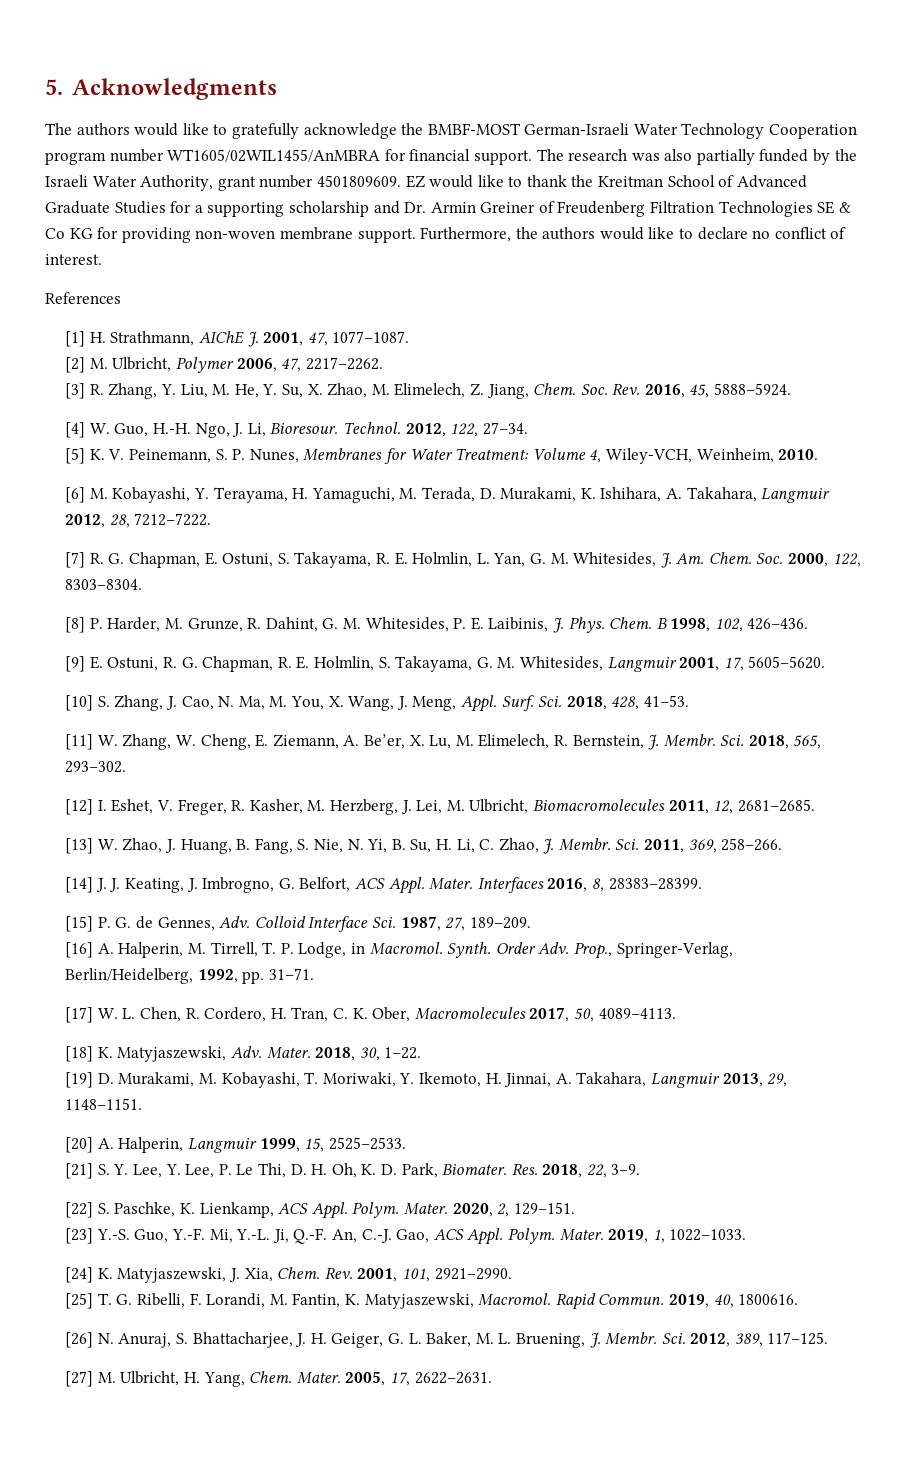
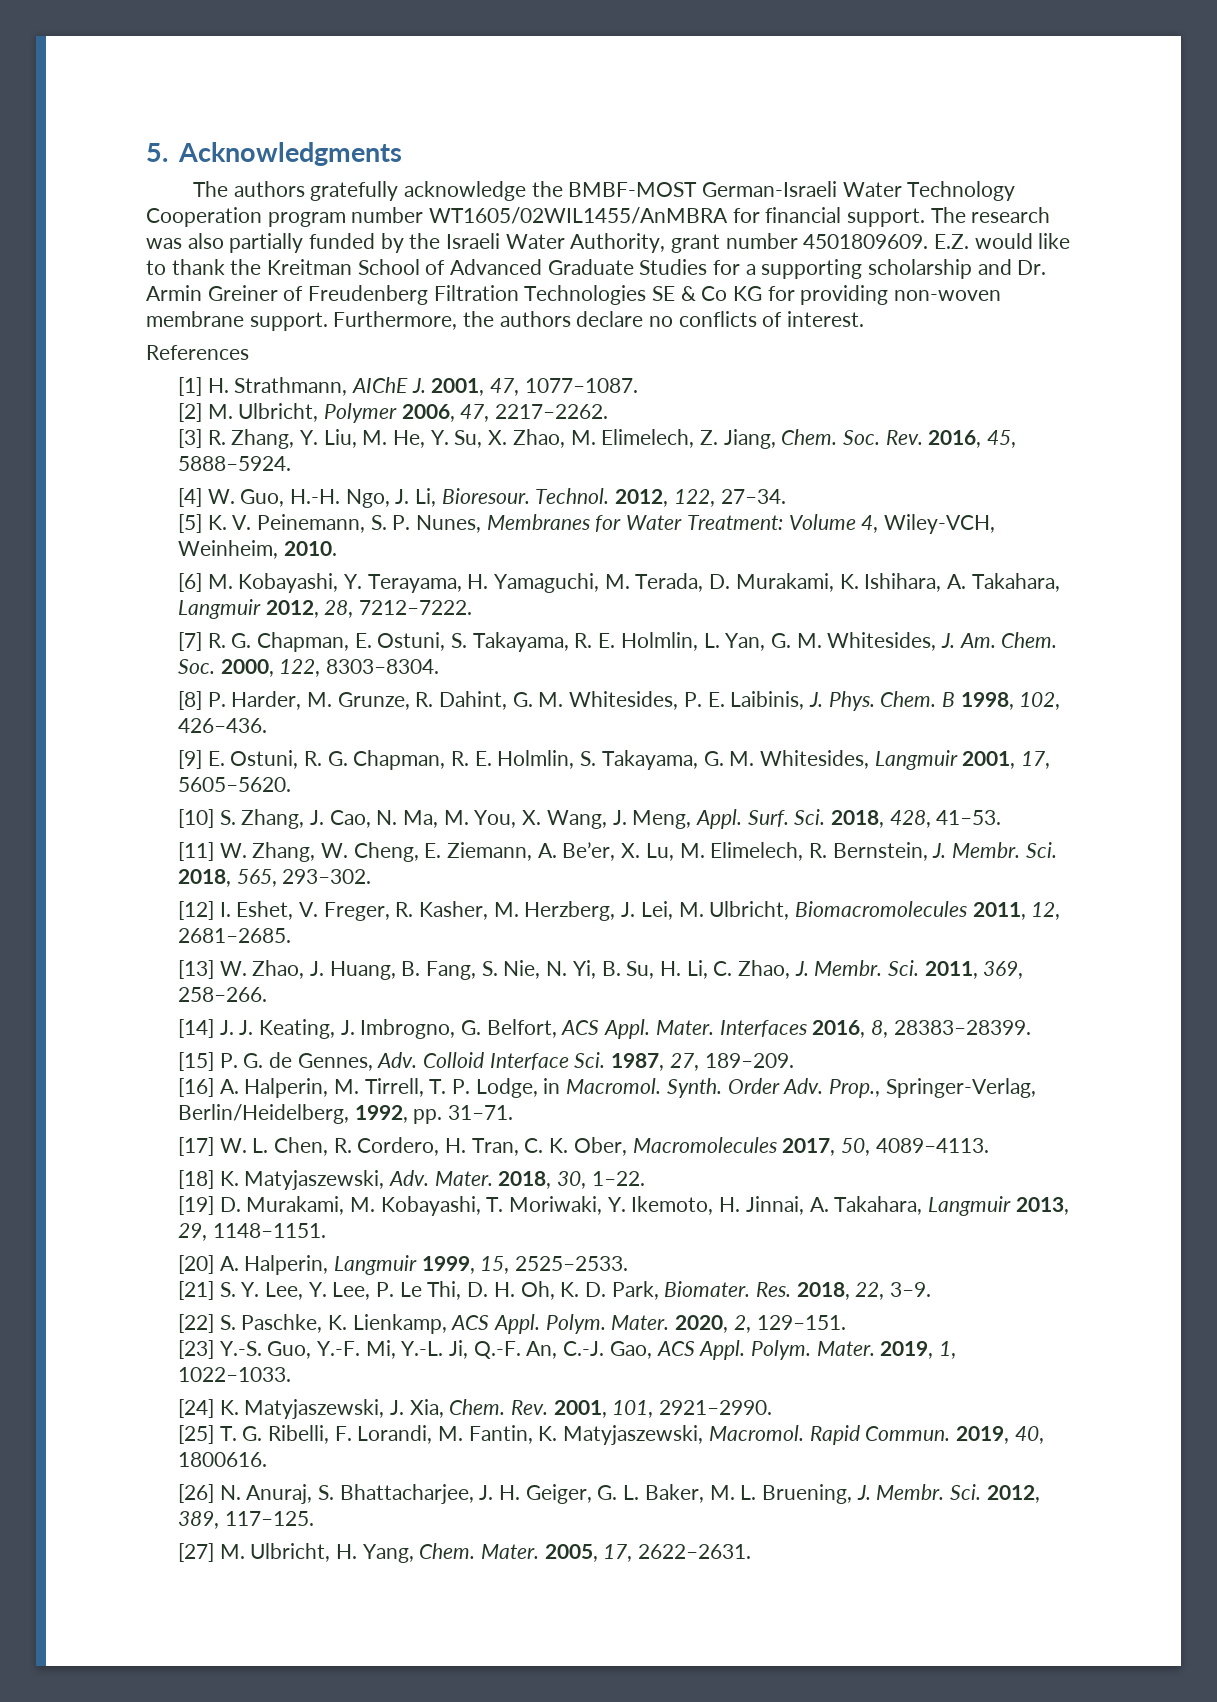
- The authors would like to gratefully acknowledge the BMBF-MOST German-Israeli Water Technology Cooperation program number WT1605/02WIL1455/AnMBRA for financial support.
+ The authors gratefully acknowledge the BMBF-MOST German-Israeli Water Technology Cooperation program number WT1605/02WIL1455/AnMBRA for financial support.
- EZ would like to thank the Kreitman School of Advanced Graduate Studies for a supporting scholarship and Dr. Armin Greiner of Freudenberg Filtration Technologies SE & Co KG for providing non-woven membrane support.
+ E.Z. would like to thank the Kreitman School of Advanced Graduate Studies for a supporting scholarship and Dr. Armin Greiner of Freudenberg Filtration Technologies SE & Co KG for providing non-woven membrane support.
- Furthermore, the authors would like to declare no conflict of interest.
+ Furthermore, the authors declare no conflicts of interest.

